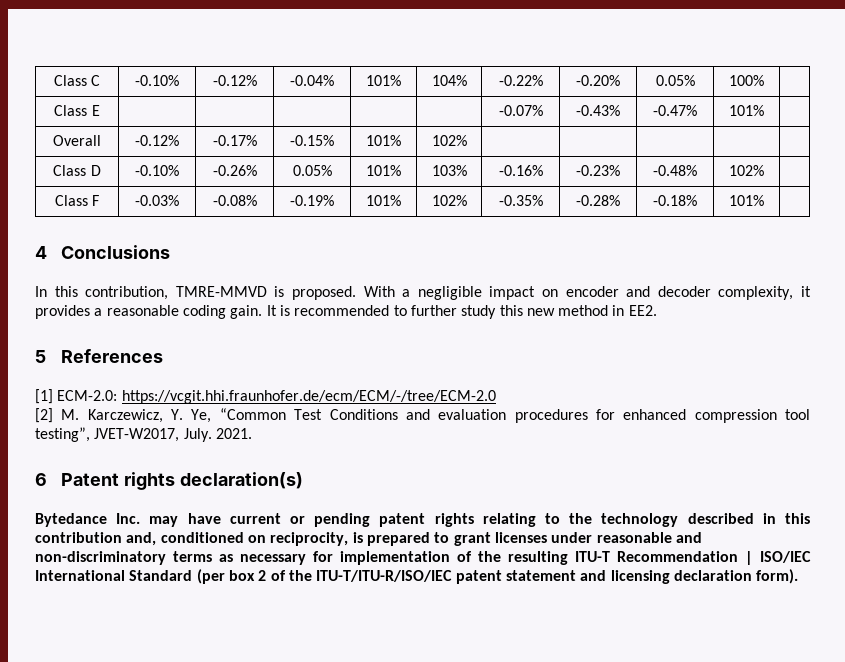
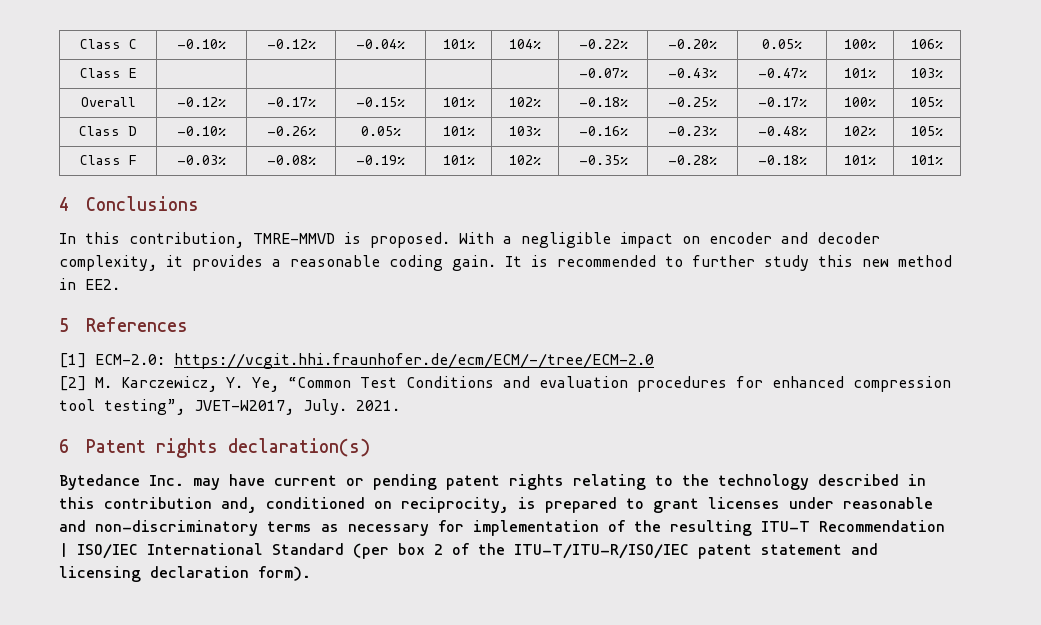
- Class C | -0.10% | -0.12% | -0.04% | 101% | 104% | -0.22% | -0.20% | 0.05% | 100% |
+ Class C | -0.10% | -0.12% | -0.04% | 101% | 104% | -0.22% | -0.20% | 0.05% | 100% | 106%
- Class E | | | | | | -0.07% | -0.43% | -0.47% | 101% |
+ Class E | | | | | | -0.07% | -0.43% | -0.47% | 101% | 103%
- Overall | -0.12% | -0.17% | -0.15% | 101% | 102% | | | | |
+ Overall | -0.12% | -0.17% | -0.15% | 101% | 102% | -0.18% | -0.25% | -0.17% | 100% | 105%
- Class D | -0.10% | -0.26% | 0.05% | 101% | 103% | -0.16% | -0.23% | -0.48% | 102% |
+ Class D | -0.10% | -0.26% | 0.05% | 101% | 103% | -0.16% | -0.23% | -0.48% | 102% | 105%
- Class F | -0.03% | -0.08% | -0.19% | 101% | 102% | -0.35% | -0.28% | -0.18% | 101% |
+ Class F | -0.03% | -0.08% | -0.19% | 101% | 102% | -0.35% | -0.28% | -0.18% | 101% | 101%

